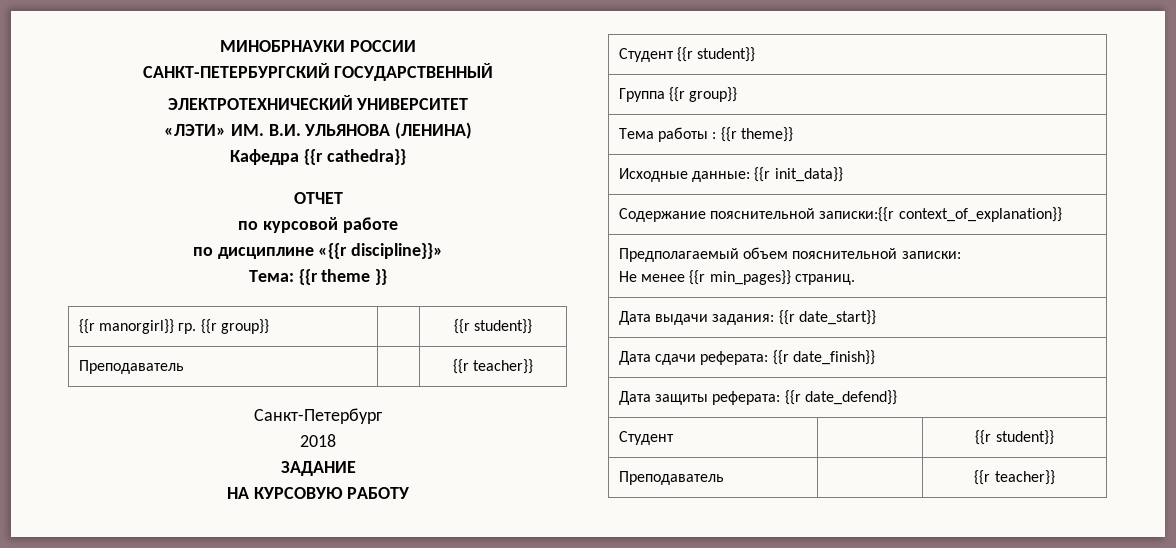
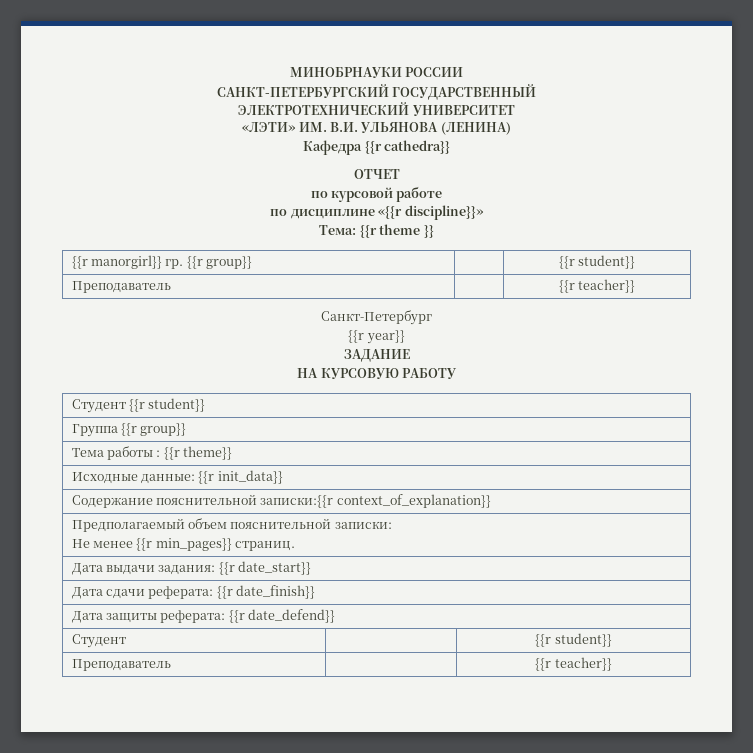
- 2018
+ {{r year}}

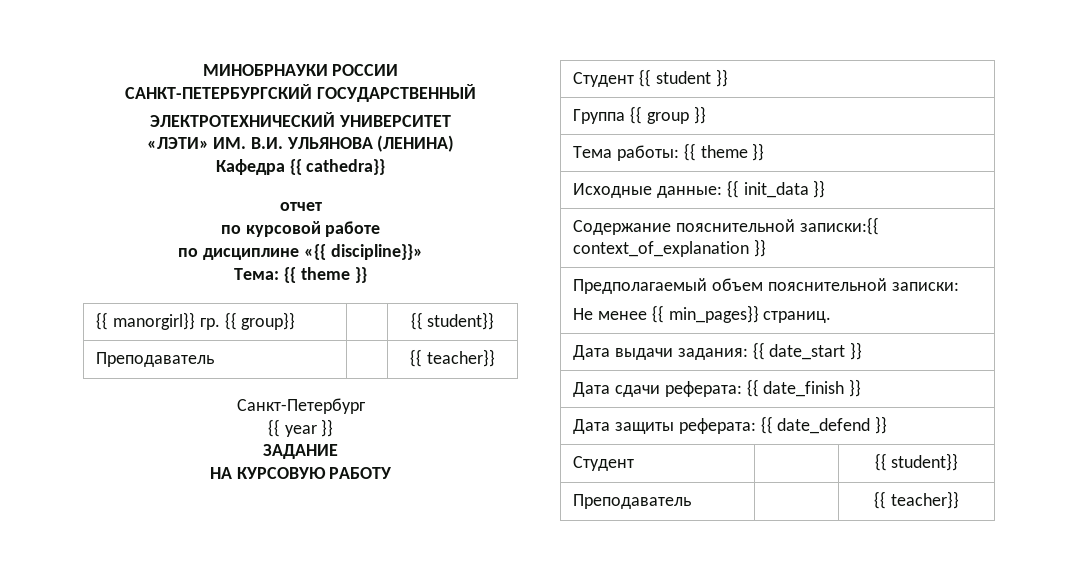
- Кафедра {{r cathedra}}
+ Кафедра {{ cathedra}}
- ОТЧЕТ
+ отчет
- по дисциплине «{{r discipline}}»
+ по дисциплине «{{ discipline}}»
- Тема: {{r theme }}
- {{r manorgirl}} гр. {{r group}} | | {{r student}}
- Преподаватель | | {{r teacher}}
+ Тема: {{ theme }}
+ {{ manorgirl}} гр. {{ group}} | | {{ student}}
+ Преподаватель | | {{ teacher}}
- {{r year}}
+ {{ year }}
- Студент {{r student}}
- Группа {{r group}}
- Тема работы : {{r theme}}
+ Студент {{ student }}
+ Группа {{ group }}
+ Тема работы: {{ theme }}
- Исходные данные: {{r init_data}}
+ Исходные данные: {{ init_data }}
- Содержание пояснительной записки:{{r context_of_explanation}}
+ Содержание пояснительной записки:{{ context_of_explanation }}
  Предполагаемый объем пояснительной записки:
- Не менее {{r min_pages}} страниц.
+ Не менее {{ min_pages}} страниц.
- Дата выдачи задания: {{r date_start}}
+ Дата выдачи задания: {{ date_start }}
- Дата сдачи реферата: {{r date_finish}}
+ Дата сдачи реферата: {{ date_finish }}
- Дата защиты реферата: {{r date_defend}}
+ Дата защиты реферата: {{ date_defend }}
- Студент | | {{r student}}
- Преподаватель | | {{r teacher}}
+ Студент | | {{ student}}
+ Преподаватель | | {{ teacher}}

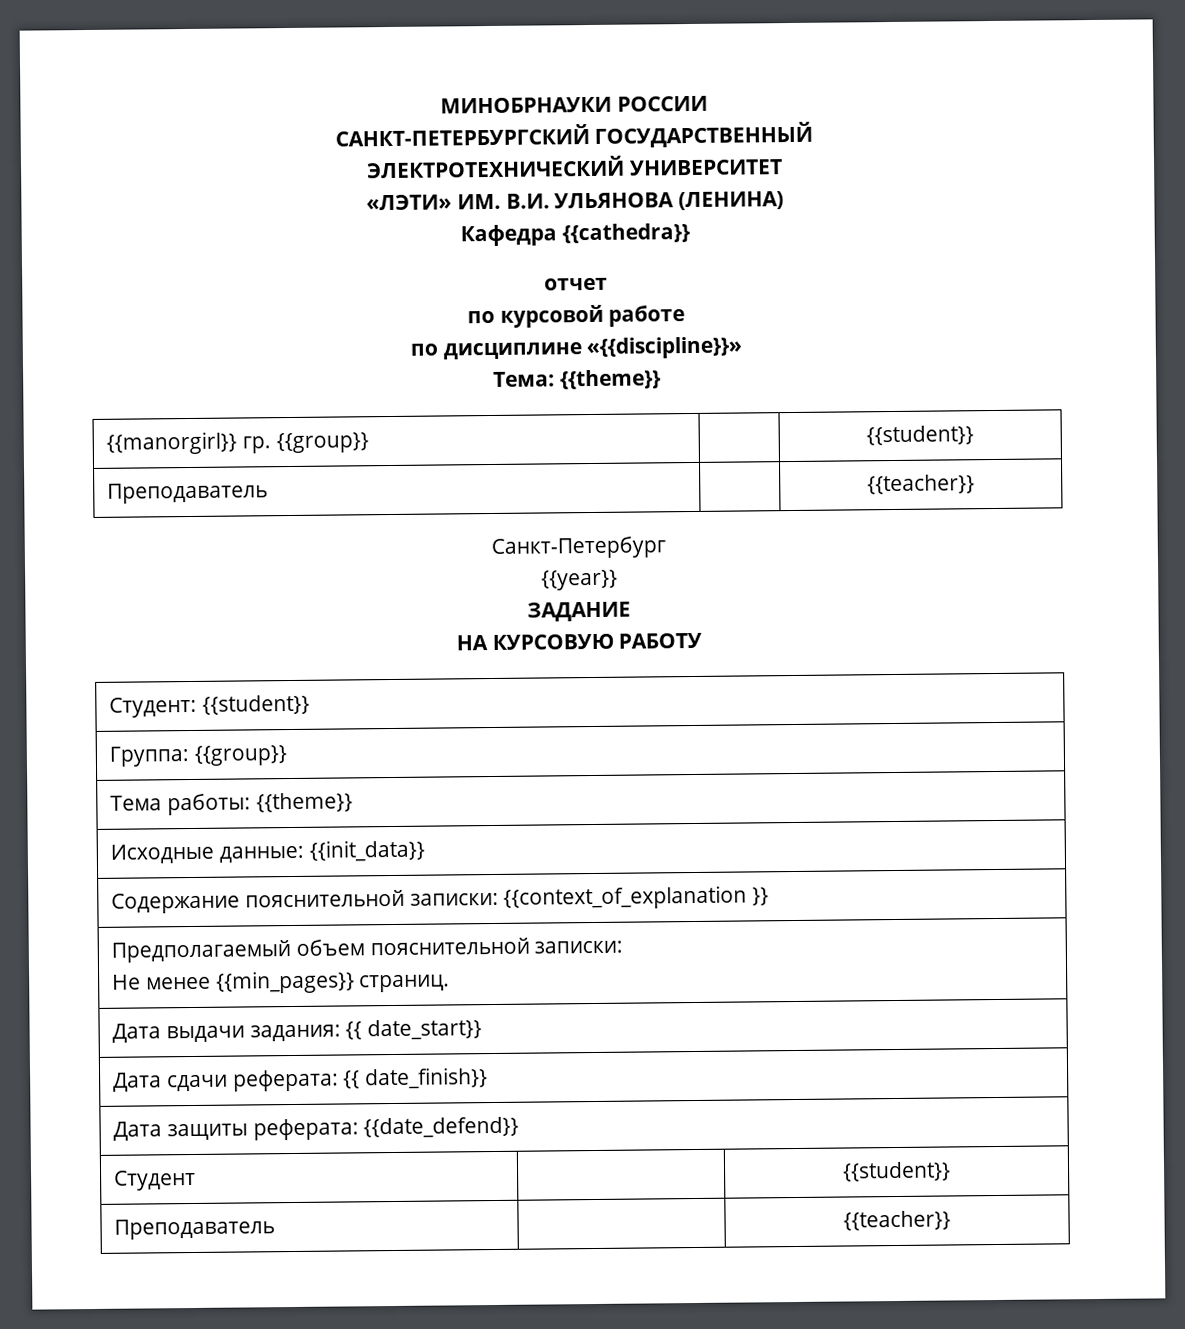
- Кафедра {{ cathedra}}
+ Кафедра {{cathedra}}
- по дисциплине «{{ discipline}}»
+ по дисциплине «{{discipline}}»
- Тема: {{ theme }}
- {{ manorgirl}} гр. {{ group}} | | {{ student}}
- Преподаватель | | {{ teacher}}
+ Тема: {{theme}}
+ {{manorgirl}} гр. {{group}} | | {{student}}
+ Преподаватель | | {{teacher}}
- {{ year }}
+ {{year}}
- Студент {{ student }}
- Группа {{ group }}
+ Студент: {{student}}
+ Группа: {{group}}
- Тема работы: {{ theme }}
+ Тема работы: {{theme}}
- Исходные данные: {{ init_data }}
+ Исходные данные: {{init_data}}
- Содержание пояснительной записки:{{ context_of_explanation }}
+ Содержание пояснительной записки: {{context_of_explanation }}
  Предполагаемый объем пояснительной записки:
- Не менее {{ min_pages}} страниц.
+ Не менее {{min_pages}} страниц.
- Дата выдачи задания: {{ date_start }}
+ Дата выдачи задания: {{ date_start}}
- Дата сдачи реферата: {{ date_finish }}
+ Дата сдачи реферата: {{ date_finish}}
- Дата защиты реферата: {{ date_defend }}
+ Дата защиты реферата: {{date_defend}}
- Студент | | {{ student}}
- Преподаватель | | {{ teacher}}
+ Студент | | {{student}}
+ Преподаватель | | {{teacher}}

